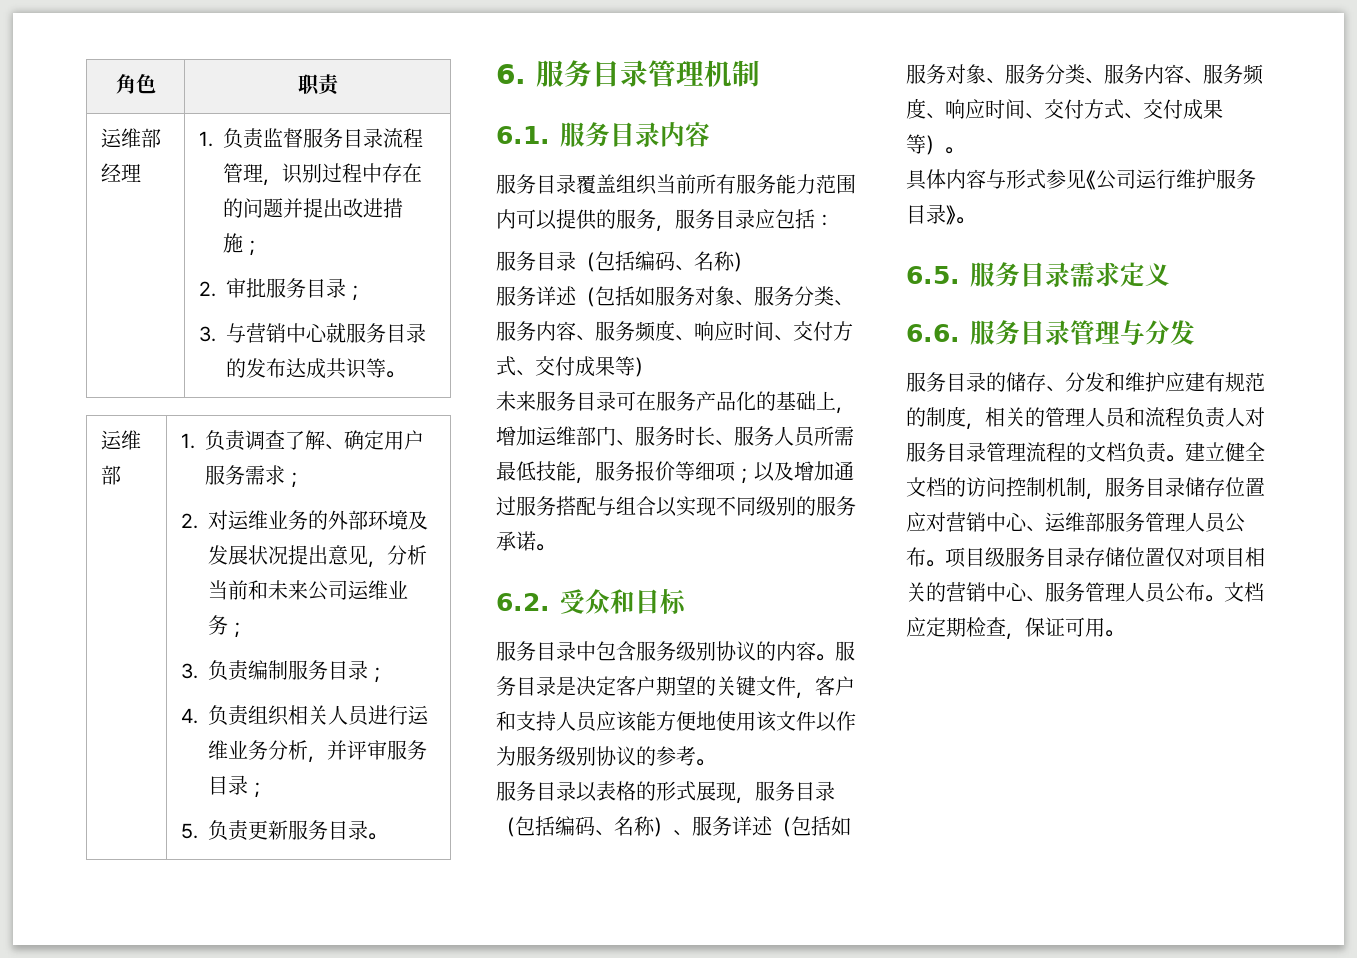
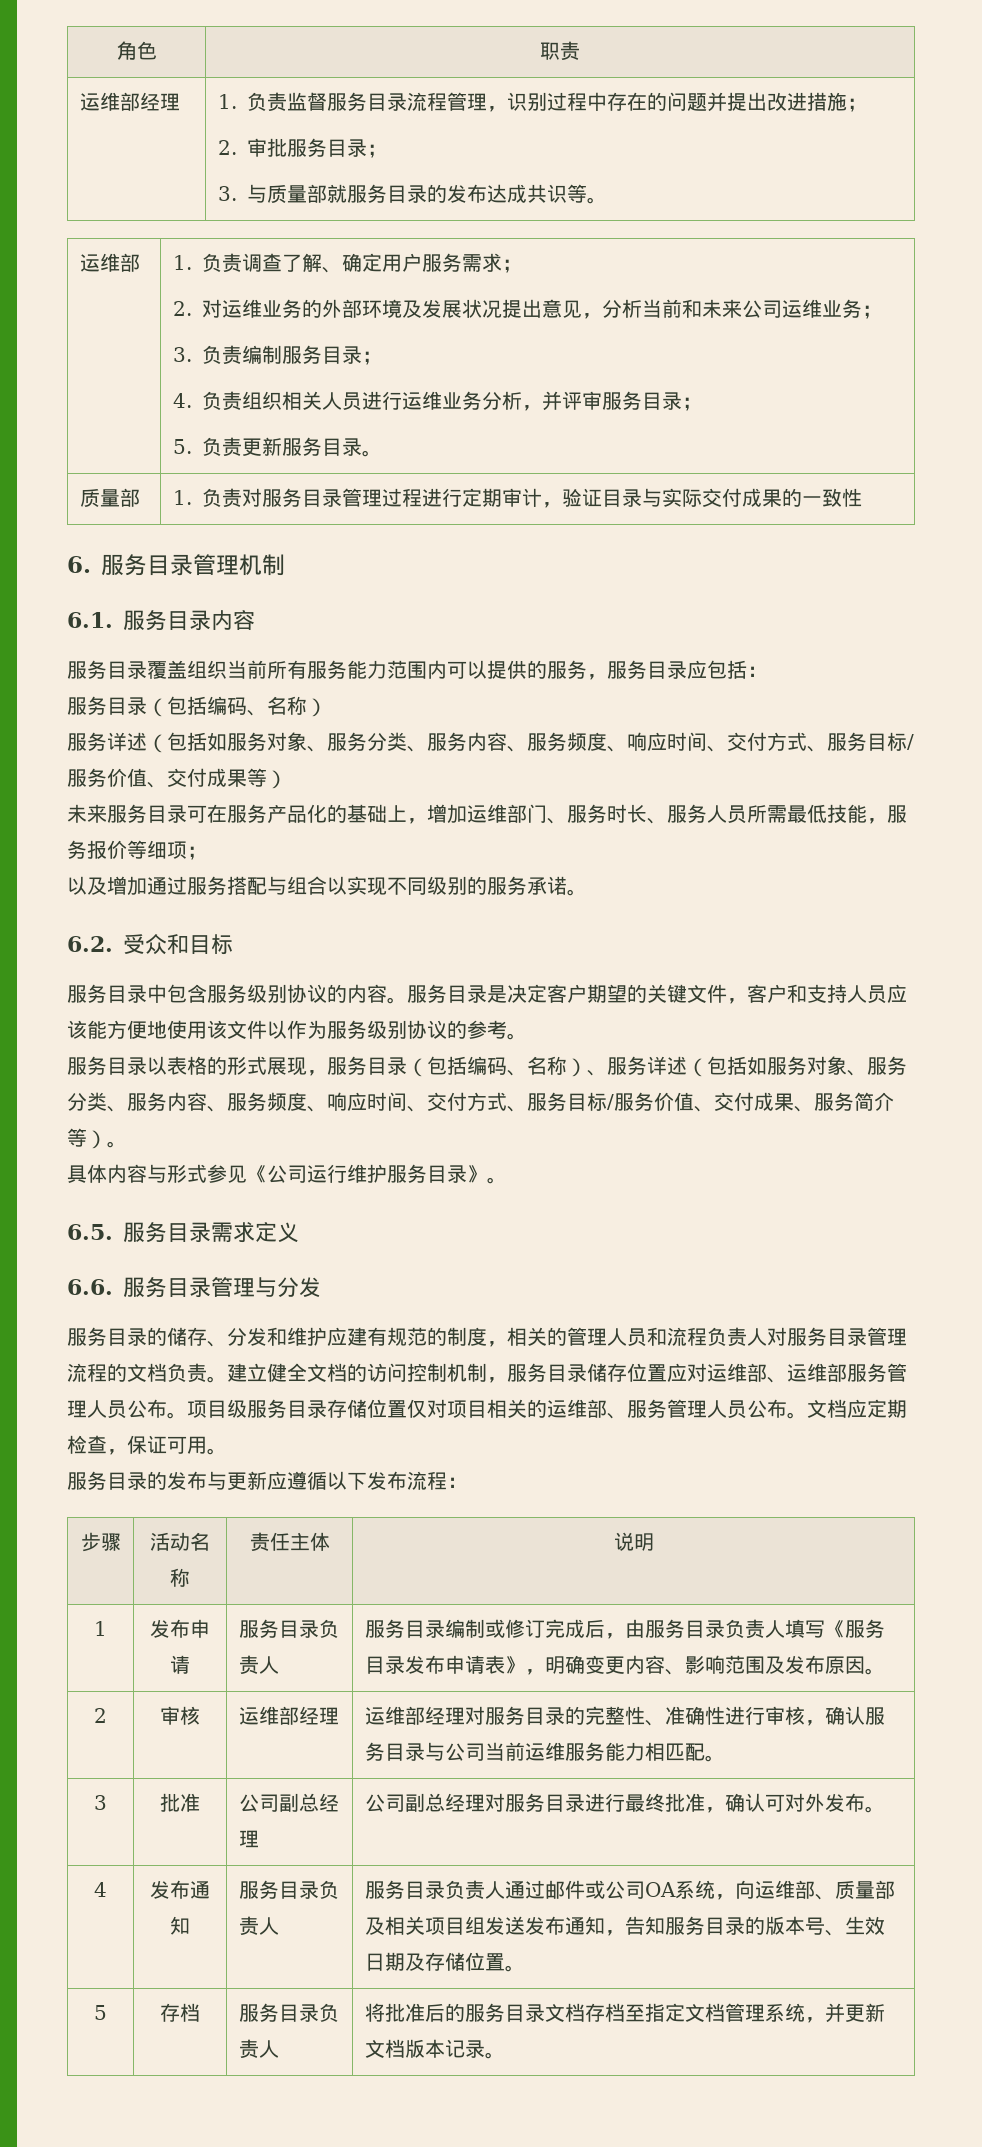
  运维部经理 | 1.负责监督服务目录流程管理，识别过程中存在的问题并提出改进措施；
  2.审批服务目录；
- 3.与营销中心就服务目录的发布达成共识等。
+ 3.与质量部就服务目录的发布达成共识等。
+ 质量部 | 1.负责对服务目录管理过程进行定期审计，验证目录与实际交付成果的一致性
  服务目录覆盖组织当前所有服务能力范围内可以提供的服务，服务目录应包括：
  服务目录（包括编码、名称）
- 服务详述（包括如服务对象、服务分类、服务内容、服务频度、响应时间、交付方式、交付成果等）
+ 服务详述（包括如服务对象、服务分类、服务内容、服务频度、响应时间、交付方式、服务目标/服务价值、交付成果等）
- 未来服务目录可在服务产品化的基础上，增加运维部门、服务时长、服务人员所需最低技能，服务报价等细项；以及增加通过服务搭配与组合以实现不同级别的服务承诺。
+ 未来服务目录可在服务产品化的基础上，增加运维部门、服务时长、服务人员所需最低技能，服务报价等细项；
+ 以及增加通过服务搭配与组合以实现不同级别的服务承诺。
- 服务目录以表格的形式展现，服务目录（包括编码、名称）、服务详述（包括如服务对象、服务分类、服务内容、服务频度、响应时间、交付方式、交付成果等）。
+ 服务目录以表格的形式展现，服务目录（包括编码、名称）、服务详述（包括如服务对象、服务分类、服务内容、服务频度、响应时间、交付方式、服务目标/服务价值、交付成果、服务简介等）。
- 建立健全文档的访问控制机制，服务目录储存位置应对营销中心、运维部服务管理人员公布。
+ 建立健全文档的访问控制机制，服务目录储存位置应对运维部、运维部服务管理人员公布。
- 项目级服务目录存储位置仅对项目相关的营销中心、服务管理人员公布。
+ 项目级服务目录存储位置仅对项目相关的运维部、服务管理人员公布。
+ 服务目录的发布与更新应遵循以下发布流程：
+ 步骤 | 活动名称 | 责任主体 | 说明
+ 1 | 发布申请 | 服务目录负责人 | 服务目录编制或修订完成后，由服务目录负责人填写《服务目录发布申请表》，明确变更内容、影响范围及发布原因。
+ 2 | 审核 | 运维部经理 | 运维部经理对服务目录的完整性、准确性进行审核，确认服务目录与公司当前运维服务能力相匹配。
+ 3 | 批准 | 公司副总经理 | 公司副总经理对服务目录进行最终批准，确认可对外发布。
+ 4 | 发布通知 | 服务目录负责人 | 服务目录负责人通过邮件或公司OA系统，向运维部、质量部及相关项目组发送发布通知，告知服务目录的版本号、生效日期及存储位置。
+ 5 | 存档 | 服务目录负责人 | 将批准后的服务目录文档存档至指定文档管理系统，并更新文档版本记录。

